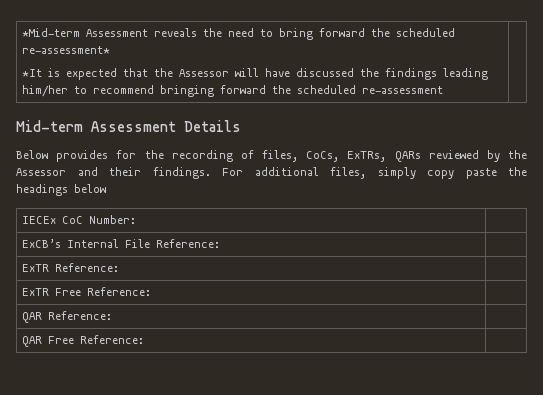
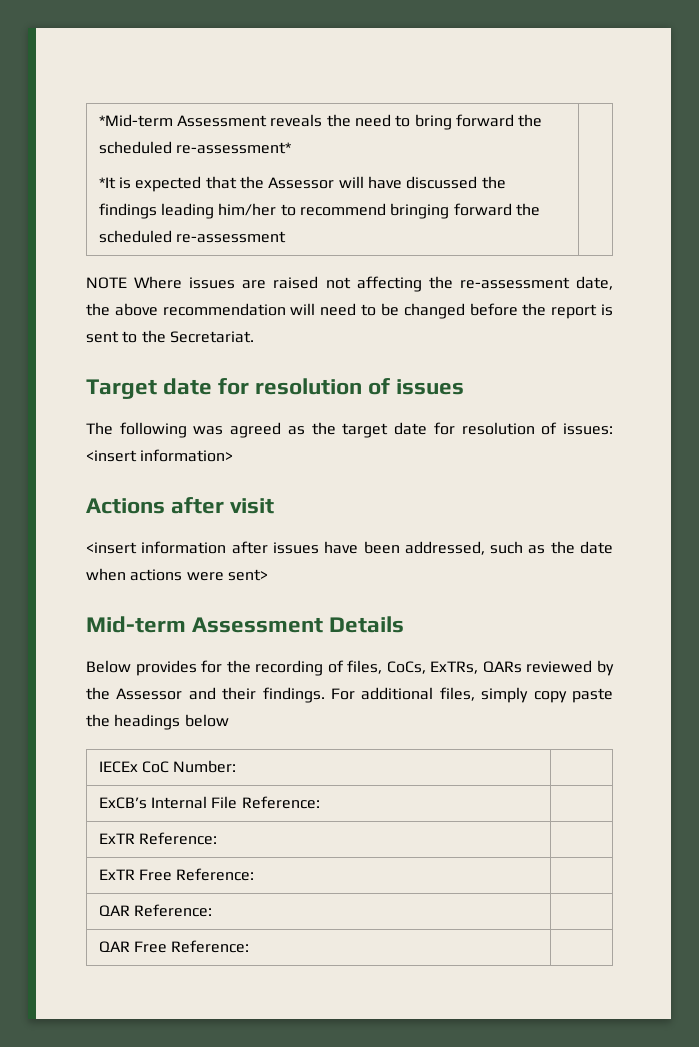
+ NOTE Where issues are raised not affecting the re-assessment date, the above recommendation will need to be changed before the report is sent to the Secretariat.
+ Target date for resolution of issues
+ The following was agreed as the target date for resolution of issues: <insert information>
+ Actions after visit
+ <insert information after issues have been addressed, such as the date when actions were sent>

